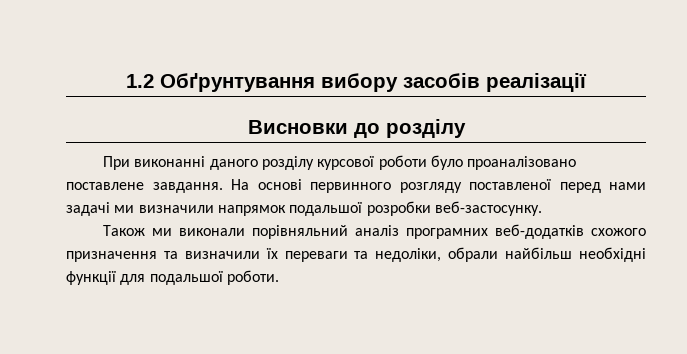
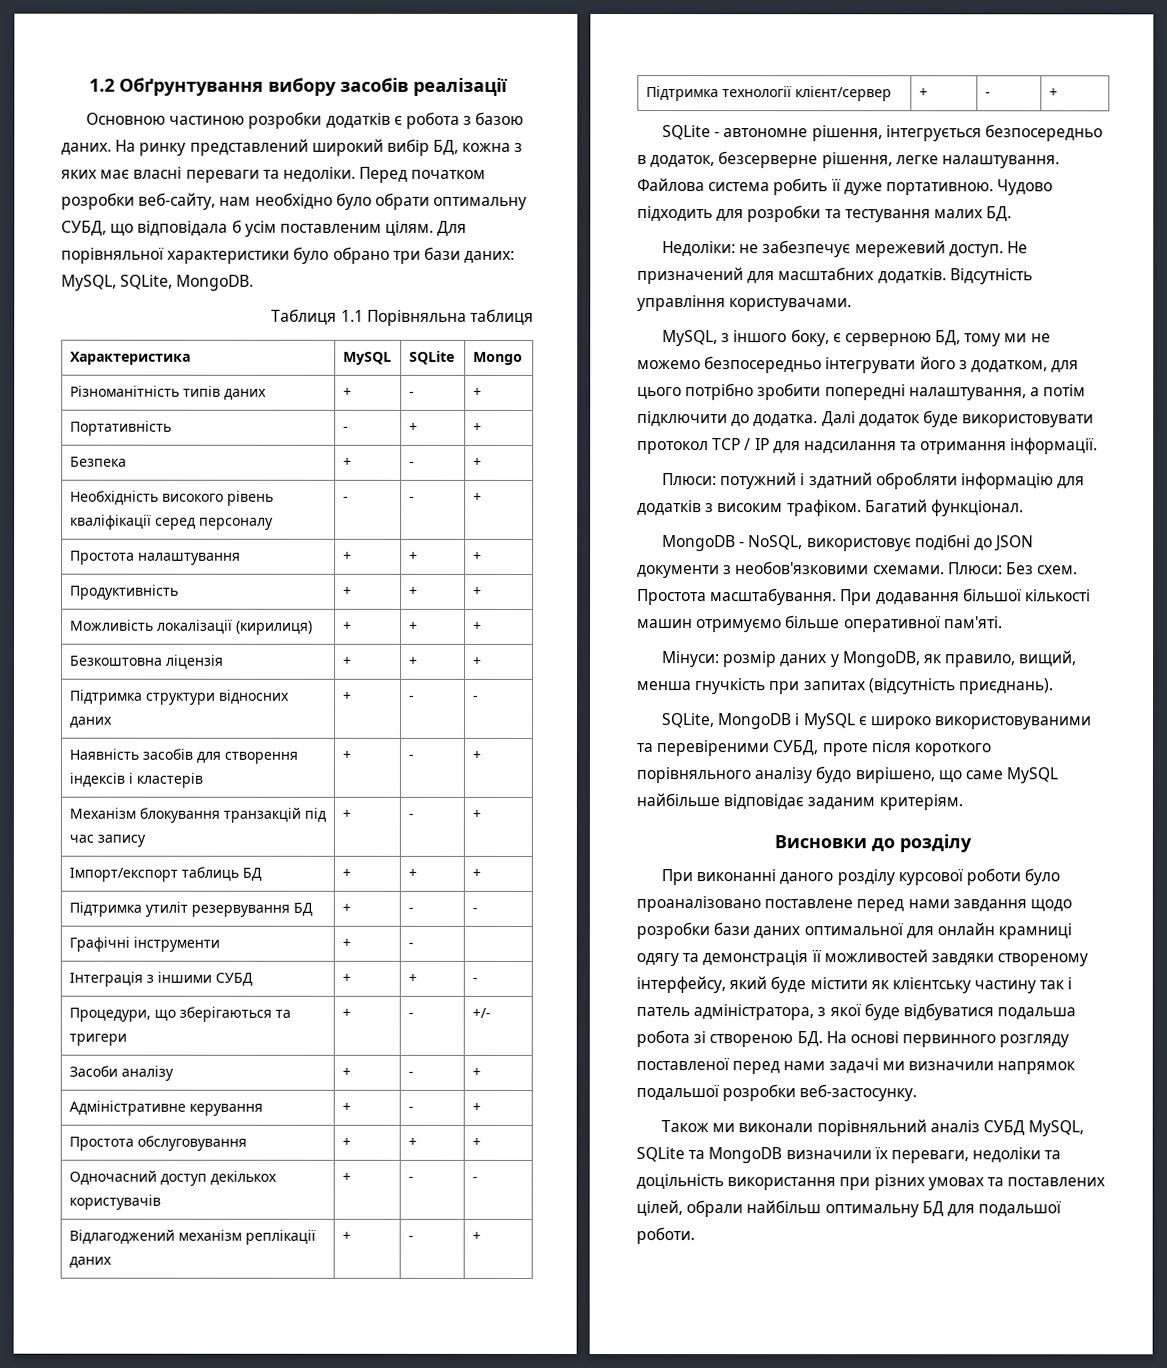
+ Основною частиною розробки додатків є робота з базою даних. На ринку представлений широкий вибір БД, кожна з яких має власні переваги та недоліки. Перед початком розробки веб-сайту, нам необхідно було обрати оптимальну СУБД, що відповідала б усім поставленим цілям. Для порівняльної характеристики було обрано три бази даних: MySQL, SQLite, MongoDB.
+ Таблиця 1.1 Порівняльна таблиця
+ Характеристика | MySQL | SQLite | Mongo
+ Різноманітність типів даних | + | - | +
+ Портативність | - | + | +
+ Безпека | + | - | +
+ Необхідність високого рівень кваліфікації серед персоналу | - | - | +
+ Простота налаштування | + | + | +
+ Продуктивність | + | + | +
+ Можливість локалізації (кирилиця) | + | + | +
+ Безкоштовна ліцензія | + | + | +
+ Підтримка структури відносних даних | + | - | -
+ Наявність засобів для створення індексів і кластерів | + | - | +
+ Механізм блокування транзакцій під час запису | + | - | +
+ Імпорт/експорт таблиць БД | + | + | +
+ Підтримка утиліт резервування БД | + | - | -
+ Графічні інструменти | + | - |
+ Інтеграція з іншими СУБД | + | + | -
+ Процедури, що зберігаються та тригери | + | - | +/-
+ Засоби аналізу | + | - | +
+ Адміністративне керування | + | - | +
+ Простота обслуговування | + | + | +
+ Одночасний доступ декількох користувачів | + | - | -
+ Відлагоджений механізм реплікації даних | + | - | +
+ Підтримка технології клієнт/сервер | + | - | +
+ SQLite - автономне рішення, інтегрується безпосередньо в додаток, безсерверне рішення, легке налаштування. Файлова система робить її дуже портативною. Чудово підходить для розробки та тестування малих БД.
+ Недоліки: не забезпечує мережевий доступ. Не призначений для масштабних додатків. Відсутність управління користувачами.
+ MySQL, з іншого боку, є серверною БД, тому ми не можемо безпосередньо інтегрувати його з додатком, для цього потрібно зробити попередні налаштування, а потім підключити до додатка. Далі додаток буде використовувати протокол TCP / IP для надсилання та отримання інформації.
+ Плюси: потужний і здатний обробляти інформацію для додатків з високим трафіком. Багатий функціонал.
+ MongoDB - NoSQL, використовує подібні до JSON документи з необов'язковими схемами. Плюси: Без схем. Простота масштабування. При додавання більшої кількості машин отримуємо більше оперативної пам'яті.
+ Мінуси: розмір даних у MongoDB, як правило, вищий, менша гнучкість при запитах (відсутність приєднань).
+ SQLite, MongoDB і MySQL є широко використовуваними та перевіреними СУБД, проте після короткого порівняльного аналізу будо вирішено, що саме MySQL найбільше відповідає заданим критеріям.
- При виконанні даного розділу курсової роботи було проаналізовано поставлене завдання. На основі первинного розгляду поставленої перед нами задачі ми визначили напрямок подальшої розробки веб-застосунку.
+ При виконанні даного розділу курсової роботи було проаналізовано поставлене перед нами завдання щодо розробки бази даних оптимальної для онлайн крамниці одягу та демонстрація її можливостей завдяки створеному інтерфейсу, який буде містити як клієнтську частину так і патель адміністратора, з якої буде відбуватися подальша робота зі створеною БД. На основі первинного розгляду поставленої перед нами задачі ми визначили напрямок подальшої розробки веб-застосунку.
- Також ми виконали порівняльний аналіз програмних веб-додатків схожого призначення та визначили їх переваги та недоліки, обрали найбільш необхідні функції для подальшої роботи.
+ Також ми виконали порівняльний аналіз СУБД MySQL, SQLite та MongoDB визначили їх переваги, недоліки та доцільність використання при різних умовах та поставлених цілей, обрали найбільш оптимальну БД для подальшої роботи.

